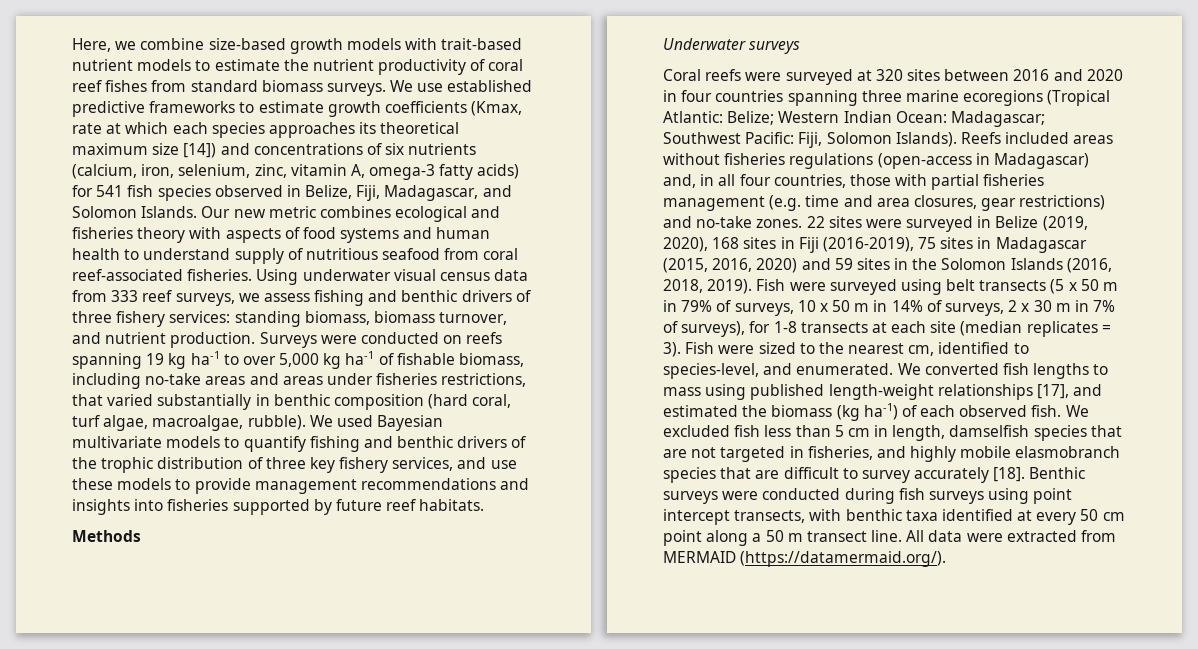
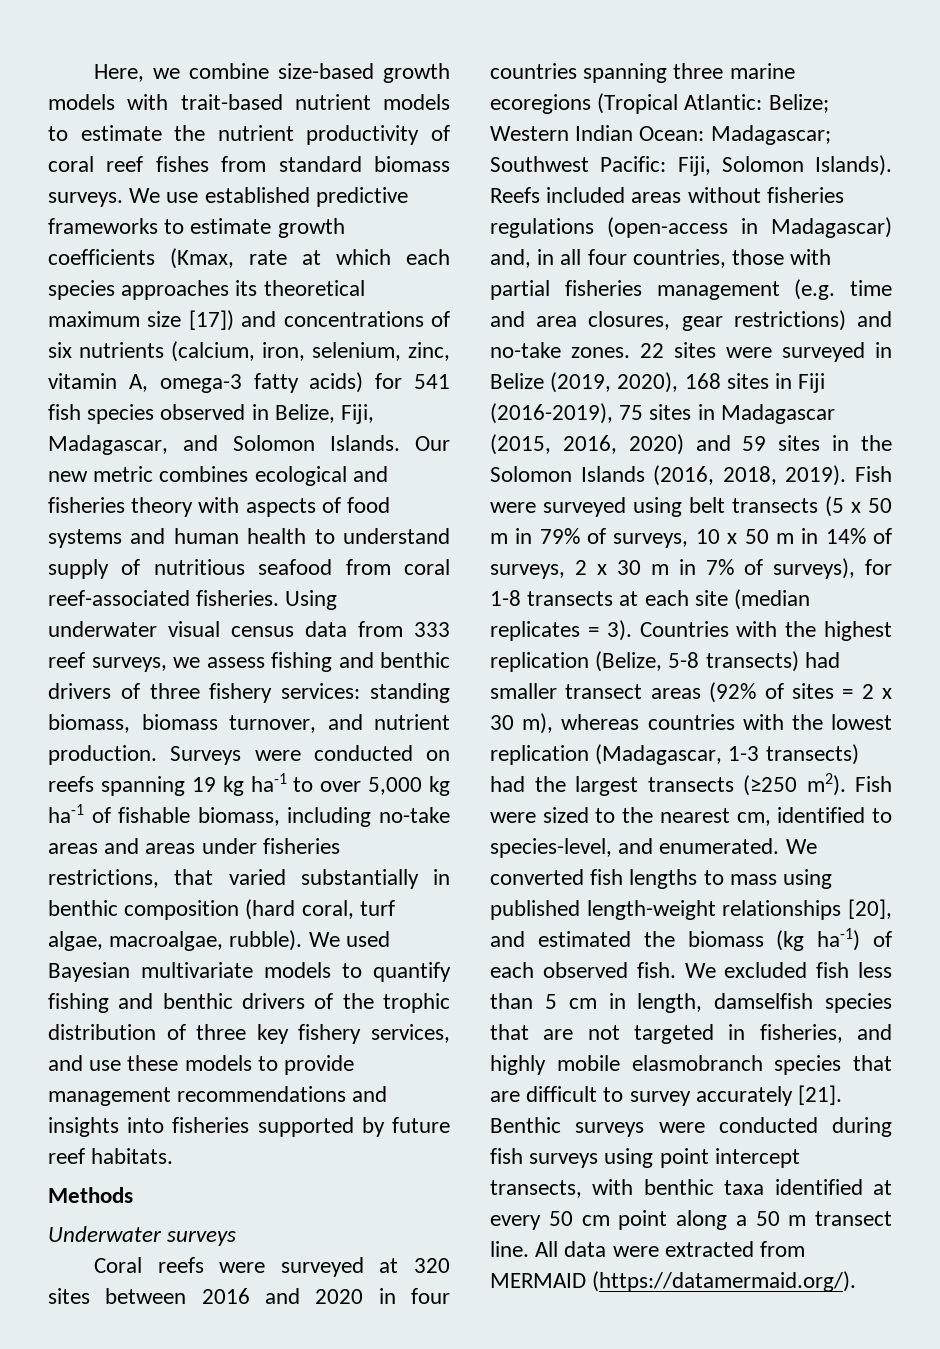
- We use established predictive frameworks to estimate growth coefficients (Kmax, rate at which each species approaches its theoretical maximum size [14]) and concentrations of six nutrients (calcium, iron, selenium, zinc, vitamin A, omega-3 fatty acids) for 541 fish species observed in Belize, Fiji, Madagascar, and Solomon Islands.
+ We use established predictive frameworks to estimate growth coefficients (Kmax, rate at which each species approaches its theoretical maximum size [17]) and concentrations of six nutrients (calcium, iron, selenium, zinc, vitamin A, omega-3 fatty acids) for 541 fish species observed in Belize, Fiji, Madagascar, and Solomon Islands.
+ Countries with the highest replication (Belize, 5-8 transects) had smaller transect areas (92% of sites = 2 x 30 m), whereas countries with the lowest replication (Madagascar, 1-3 transects) had the largest transects (≥250 m2).
- We converted fish lengths to mass using published length-weight relationships [17], and estimated the biomass (kg ha-1) of each observed fish.
+ We converted fish lengths to mass using published length-weight relationships [20], and estimated the biomass (kg ha-1) of each observed fish.
- We excluded fish less than 5 cm in length, damselfish species that are not targeted in fisheries, and highly mobile elasmobranch species that are difficult to survey accurately [18].
+ We excluded fish less than 5 cm in length, damselfish species that are not targeted in fisheries, and highly mobile elasmobranch species that are difficult to survey accurately [21].

